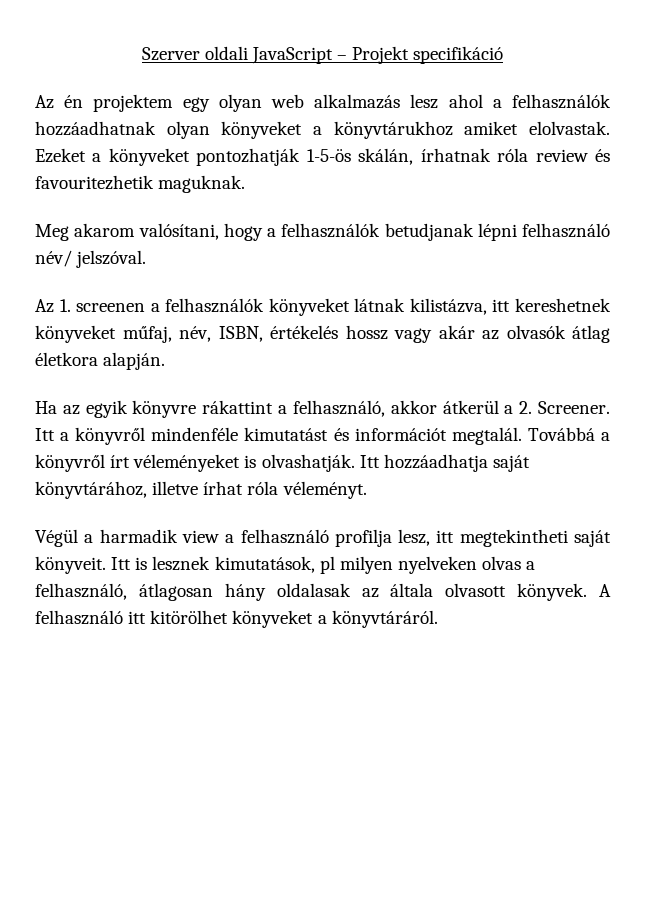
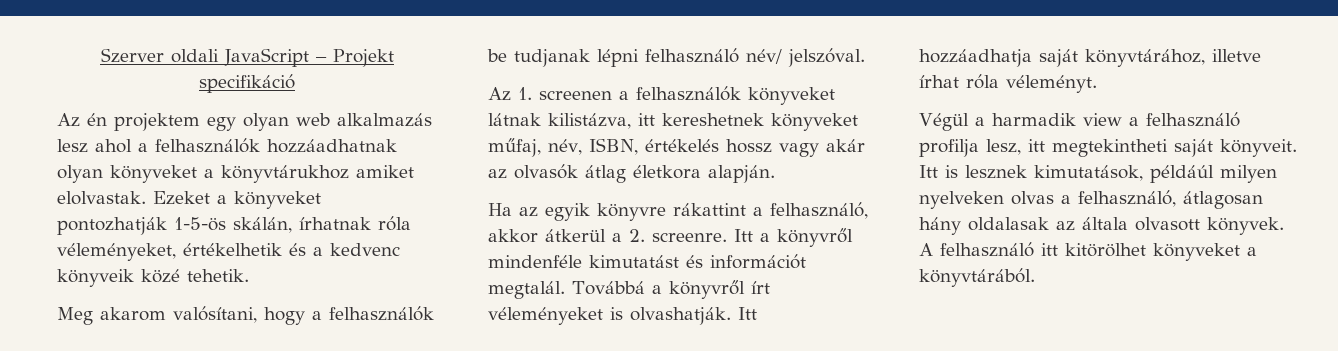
- Ezeket a könyveket pontozhatják 1-5-ös skálán, írhatnak róla review és favouritezhetik maguknak.
+ Ezeket a könyveket pontozhatják 1-5-ös skálán, írhatnak róla véleményeket, értékelhetik és a kedvenc könyveik közé tehetik.
- Meg akarom valósítani, hogy a felhasználók betudjanak lépni felhasználó név/ jelszóval.
+ Meg akarom valósítani, hogy a felhasználók be tudjanak lépni felhasználó név/ jelszóval.
- Ha az egyik könyvre rákattint a felhasználó, akkor átkerül a 2. Screener.
+ Ha az egyik könyvre rákattint a felhasználó, akkor átkerül a 2. screenre.
- Itt is lesznek kimutatások, pl milyen nyelveken olvas a felhasználó, átlagosan hány oldalasak az általa olvasott könyvek.
+ Itt is lesznek kimutatások, példáúl milyen nyelveken olvas a felhasználó, átlagosan hány oldalasak az általa olvasott könyvek.
- A felhasználó itt kitörölhet könyveket a könyvtáráról.
+ A felhasználó itt kitörölhet könyveket a könyvtárából.

